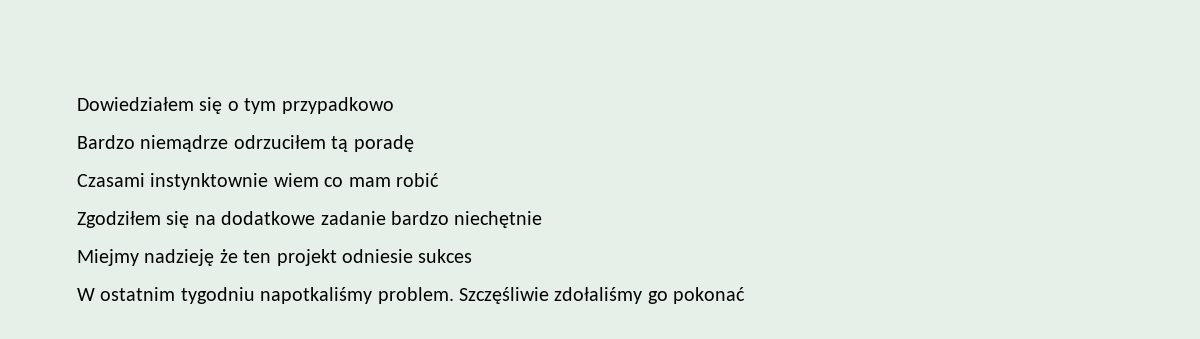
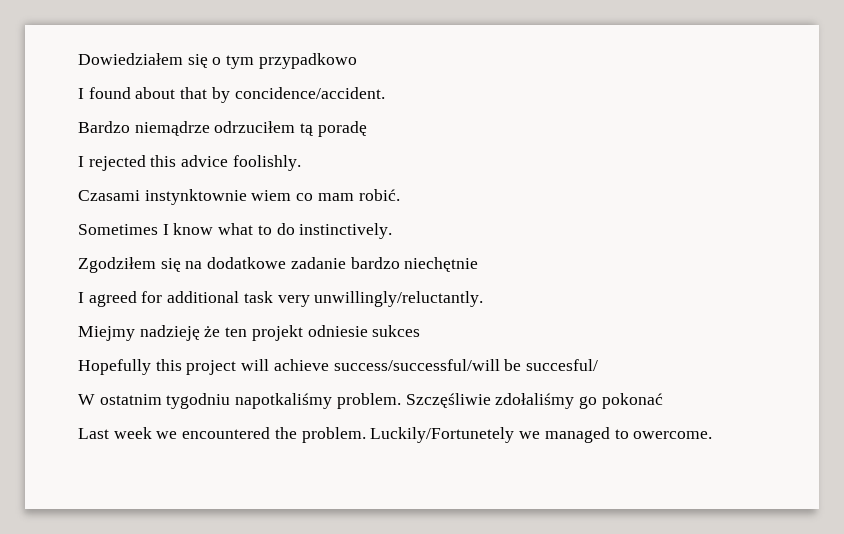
+ I found about that by concidence/accident.
+ I rejected this advice foolishly.
- Czasami instynktownie wiem co mam robić
+ Czasami instynktownie wiem co mam robić.
+ Sometimes I know what to do instinctively.
+ I agreed for additional task very unwillingly/reluctantly.
+ Hopefully this project will achieve success/successful/will be succesful/
+ Last week we encountered the problem. Luckily/Fortunetely we managed to owercome.

